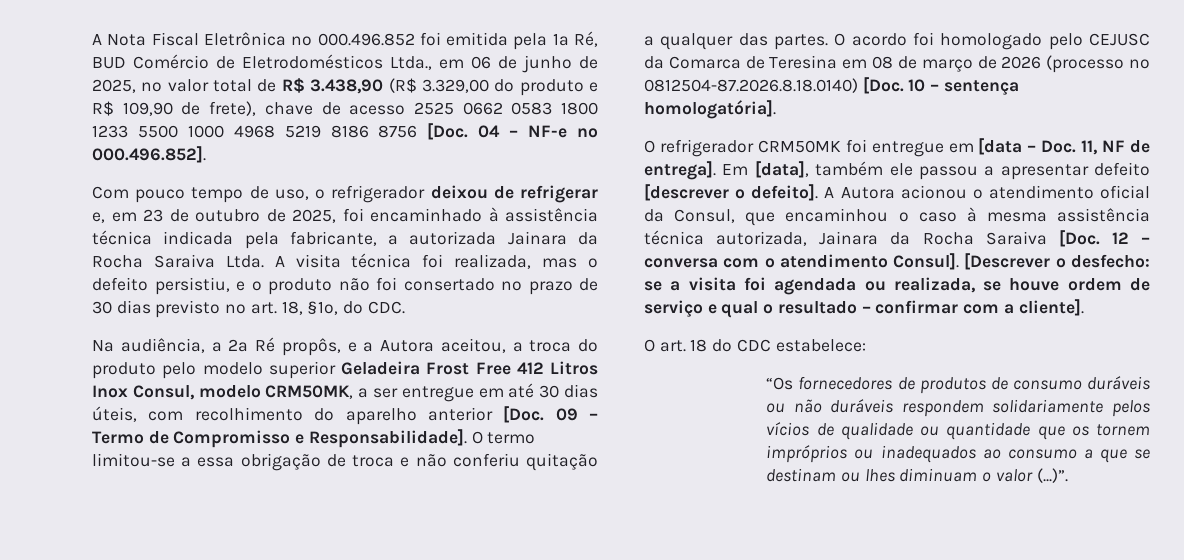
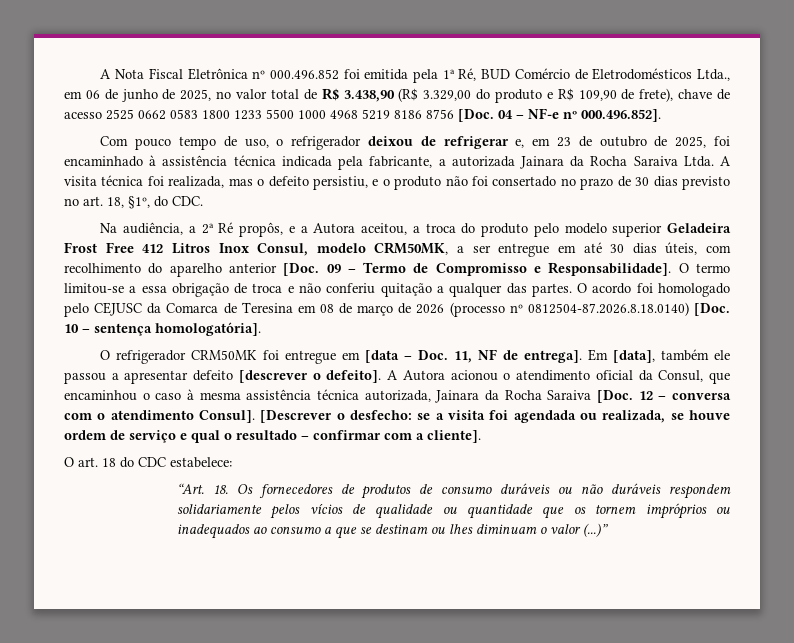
- “Os fornecedores de produtos de consumo duráveis ou não duráveis respondem solidariamente pelos vícios de qualidade ou quantidade que os tornem impróprios ou inadequados ao consumo a que se destinam ou lhes diminuam o valor (...)”.
+ “Art. 18. Os fornecedores de produtos de consumo duráveis ou não duráveis respondem solidariamente pelos vícios de qualidade ou quantidade que os tornem impróprios ou inadequados ao consumo a que se destinam ou lhes diminuam o valor (...)”

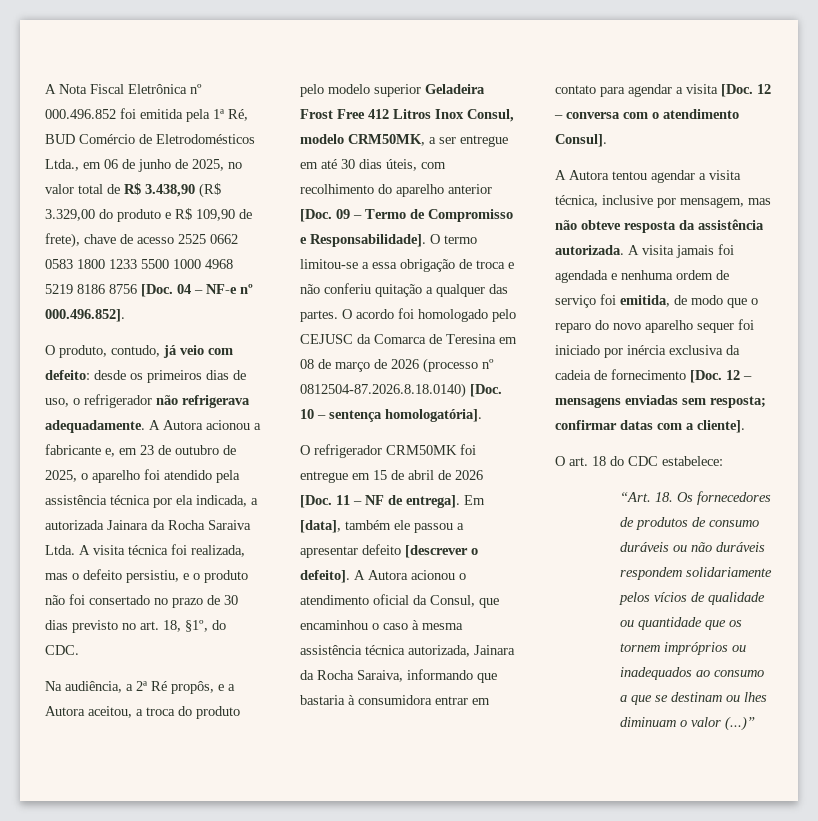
- Com pouco tempo de uso, o refrigerador deixou de refrigerar e, em 23 de outubro de 2025, foi encaminhado à assistência técnica indicada pela fabricante, a autorizada Jainara da Rocha Saraiva Ltda.
+ O produto, contudo, já veio com defeito: desde os primeiros dias de uso, o refrigerador não refrigerava adequadamente. A Autora acionou a fabricante e, em 23 de outubro de 2025, o aparelho foi atendido pela assistência técnica por ela indicada, a autorizada Jainara da Rocha Saraiva Ltda.
- O refrigerador CRM50MK foi entregue em [data – Doc. 11, NF de entrega].
+ O refrigerador CRM50MK foi entregue em 15 de abril de 2026 [Doc. 11 – NF de entrega].
- A Autora acionou o atendimento oficial da Consul, que encaminhou o caso à mesma assistência técnica autorizada, Jainara da Rocha Saraiva [Doc. 12 – conversa com o atendimento Consul]. [Descrever o desfecho: se a visita foi agendada ou realizada, se houve ordem de serviço e qual o resultado – confirmar com a cliente].
+ A Autora acionou o atendimento oficial da Consul, que encaminhou o caso à mesma assistência técnica autorizada, Jainara da Rocha Saraiva, informando que bastaria à consumidora entrar em contato para agendar a visita [Doc. 12 – conversa com o atendimento Consul].
+ A Autora tentou agendar a visita técnica, inclusive por mensagem, mas não obteve resposta da assistência autorizada. A visita jamais foi agendada e nenhuma ordem de serviço foi emitida, de modo que o reparo do novo aparelho sequer foi iniciado por inércia exclusiva da cadeia de fornecimento [Doc. 12 – mensagens enviadas sem resposta; confirmar datas com a cliente].

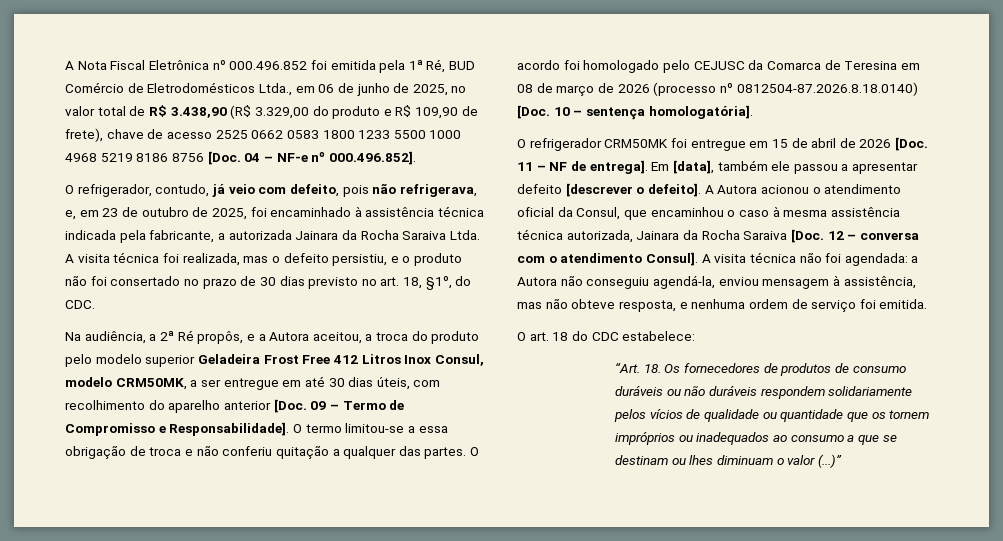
- O produto, contudo, já veio com defeito: desde os primeiros dias de uso, o refrigerador não refrigerava adequadamente. A Autora acionou a fabricante e, em 23 de outubro de 2025, o aparelho foi atendido pela assistência técnica por ela indicada, a autorizada Jainara da Rocha Saraiva Ltda.
+ O refrigerador, contudo, já veio com defeito, pois não refrigerava, e, em 23 de outubro de 2025, foi encaminhado à assistência técnica indicada pela fabricante, a autorizada Jainara da Rocha Saraiva Ltda.
- A Autora acionou o atendimento oficial da Consul, que encaminhou o caso à mesma assistência técnica autorizada, Jainara da Rocha Saraiva, informando que bastaria à consumidora entrar em contato para agendar a visita [Doc. 12 – conversa com o atendimento Consul].
- A Autora tentou agendar a visita técnica, inclusive por mensagem, mas não obteve resposta da assistência autorizada. A visita jamais foi agendada e nenhuma ordem de serviço foi emitida, de modo que o reparo do novo aparelho sequer foi iniciado por inércia exclusiva da cadeia de fornecimento [Doc. 12 – mensagens enviadas sem resposta; confirmar datas com a cliente].
+ A Autora acionou o atendimento oficial da Consul, que encaminhou o caso à mesma assistência técnica autorizada, Jainara da Rocha Saraiva [Doc. 12 – conversa com o atendimento Consul]. A visita técnica não foi agendada: a Autora não conseguiu agendá-la, enviou mensagem à assistência, mas não obteve resposta, e nenhuma ordem de serviço foi emitida.

